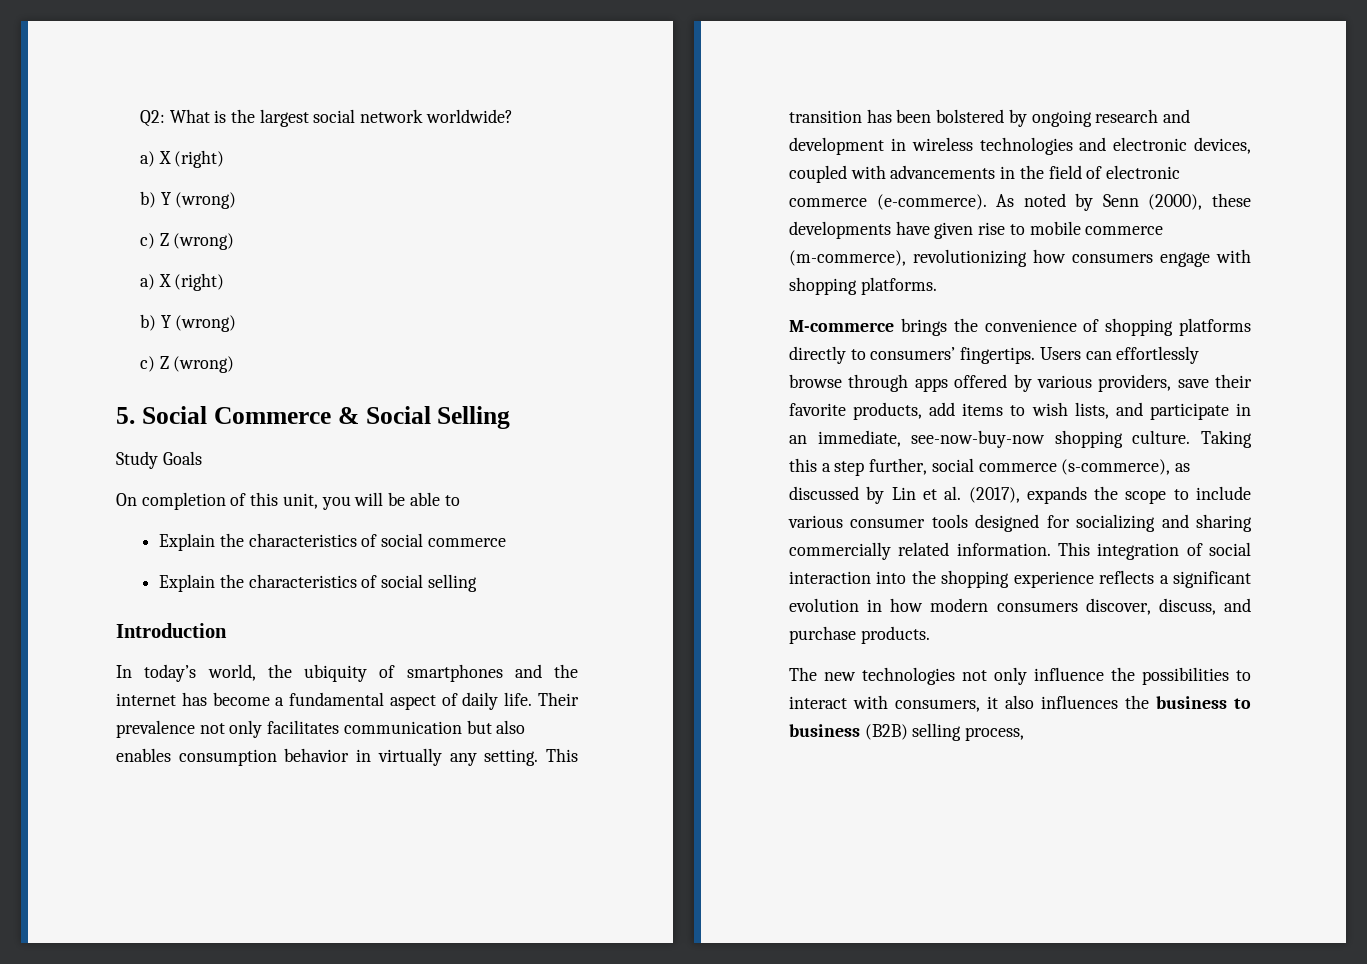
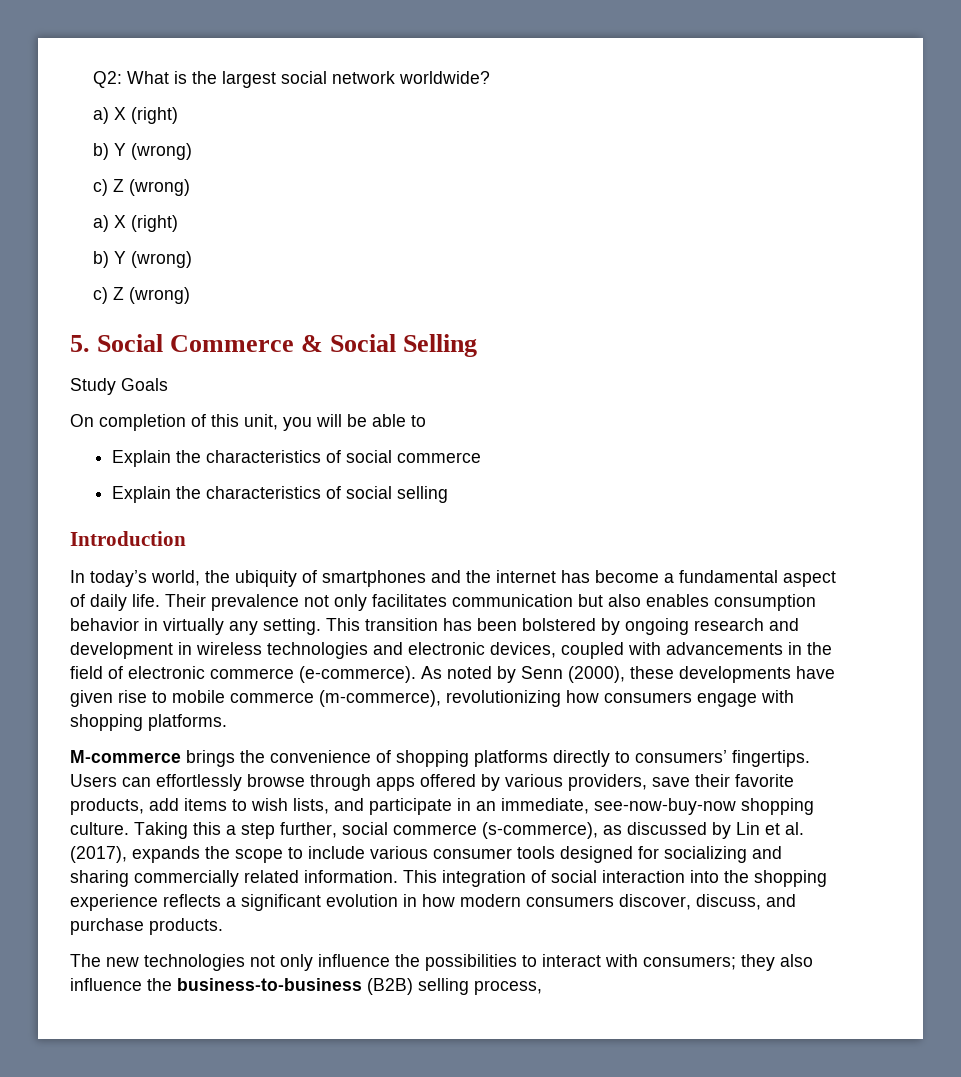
- The new technologies not only influence the possibilities to interact with consumers, it also influences the business to business (B2B) selling process,
+ The new technologies not only influence the possibilities to interact with consumers; they also influence the business-to-business (B2B) selling process,

